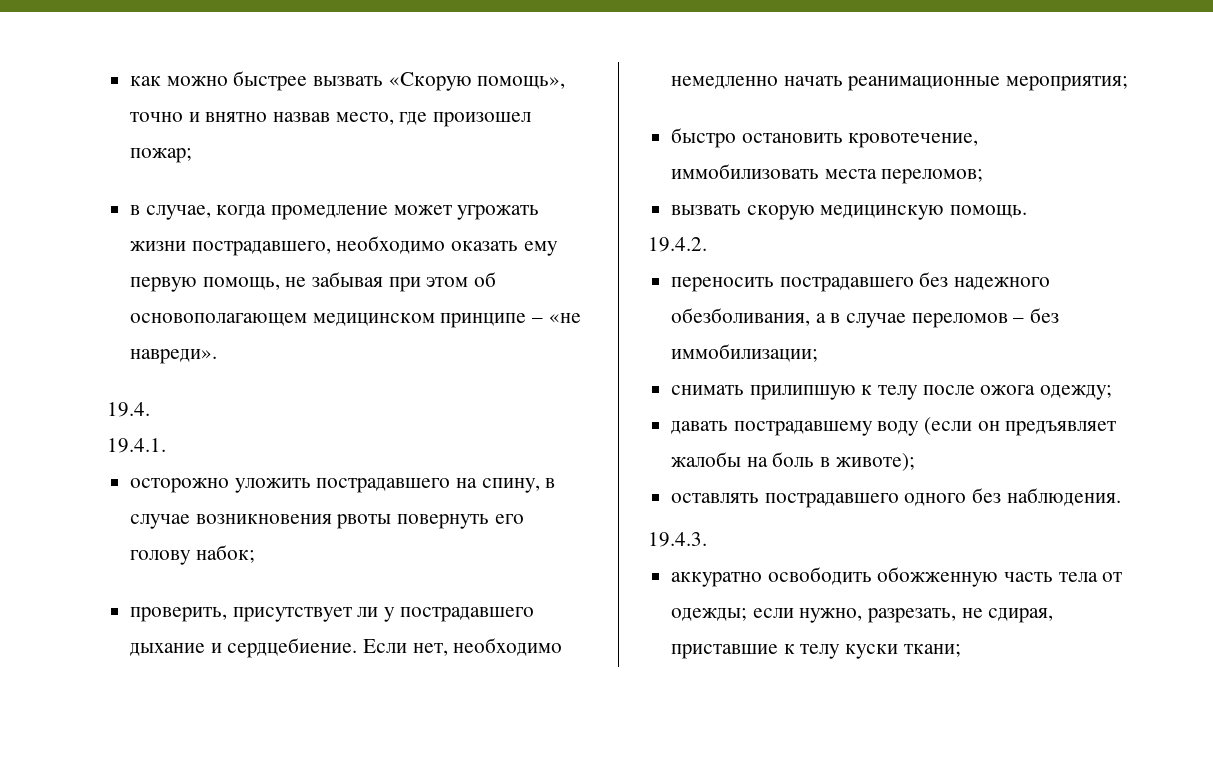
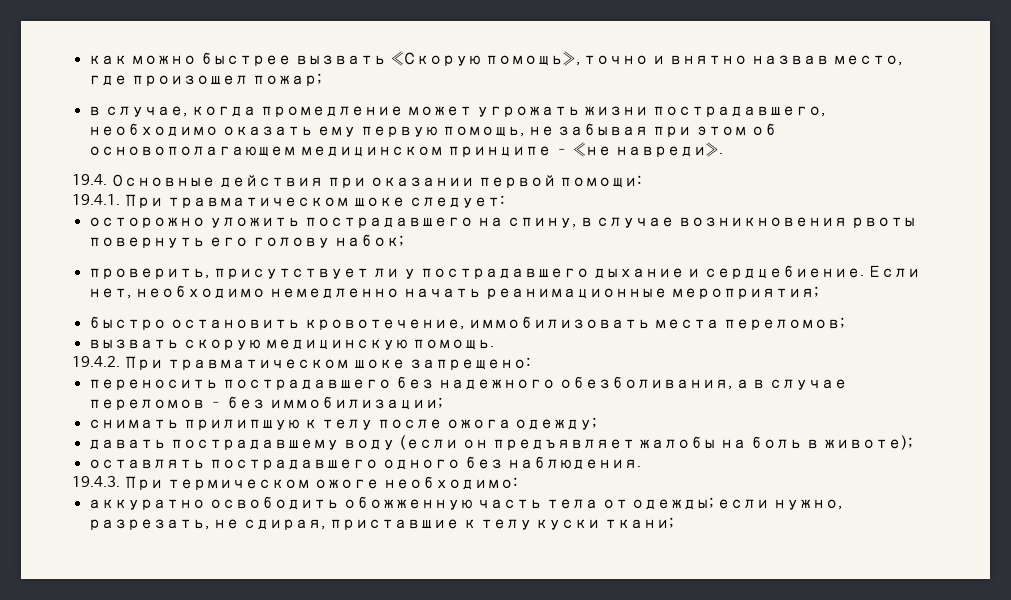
- 19.4.
- 19.4.1.
+ 19.4. Основные действия при оказании первой помощи:
+ 19.4.1. При травматическом шоке следует:
- 19.4.2.
+ 19.4.2. При травматическом шоке запрещено:
- 19.4.3.
+ 19.4.3. При термическом ожоге необходимо:

